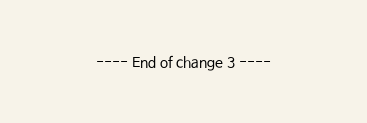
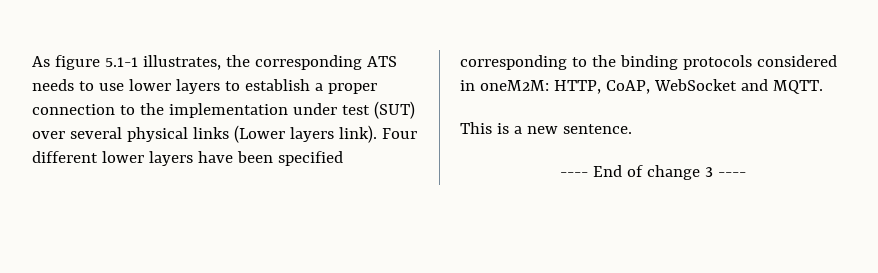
+ As figure 5.1-1 illustrates, the corresponding ATS needs to use lower layers to establish a proper connection to the implementation under test (SUT) over several physical links (Lower layers link). Four different lower layers have been specified corresponding to the binding protocols considered in oneM2M: HTTP, CoAP, WebSocket and MQTT.
+ This is a new sentence.

